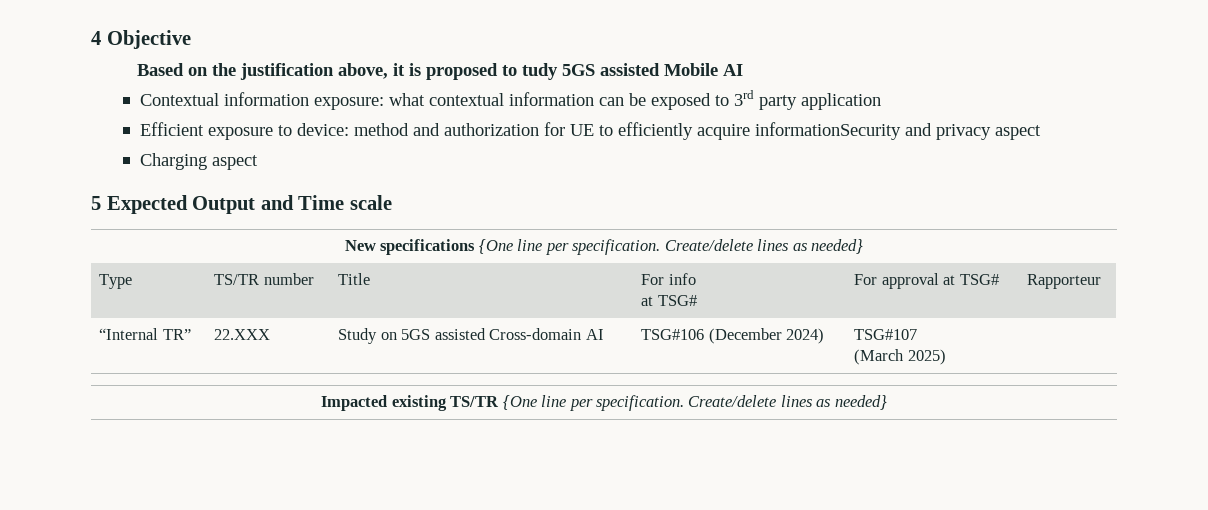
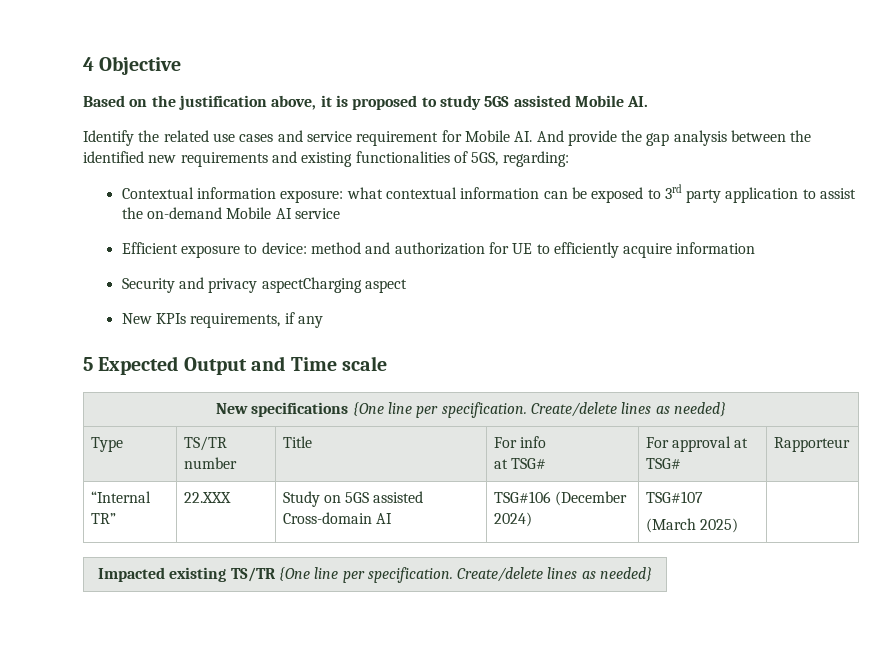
- Based on the justification above, it is proposed to tudy 5GS assisted Mobile AI
+ Based on the justification above, it is proposed to study 5GS assisted Mobile AI.
+ Identify the related use cases and service requirement for Mobile AI. And provide the gap analysis between the identified new requirements and existing functionalities of 5GS, regarding:
- Contextual information exposure: what contextual information can be exposed to 3rd party application
+ Contextual information exposure: what contextual information can be exposed to 3rd party application to assist the on-demand Mobile AI service
- Efficient exposure to device: method and authorization for UE to efficiently acquire informationSecurity and privacy aspect
- Charging aspect
+ Efficient exposure to device: method and authorization for UE to efficiently acquire information
+ Security and privacy aspectCharging aspect
+ New KPIs requirements, if any

